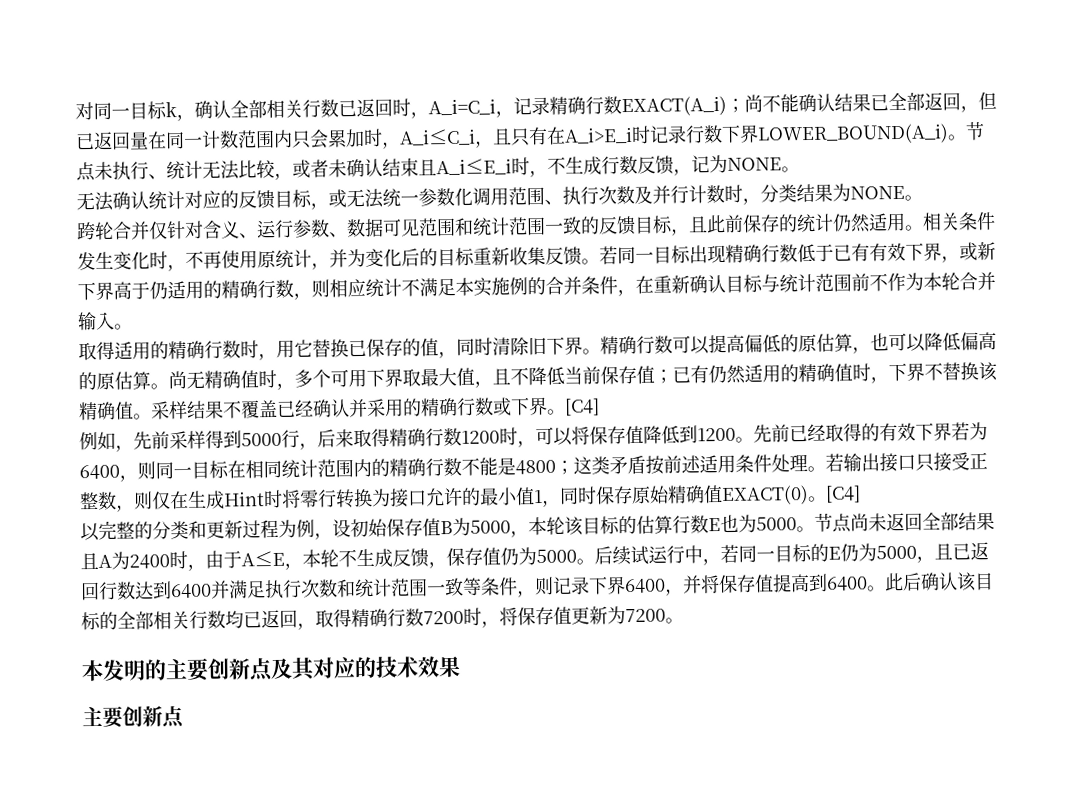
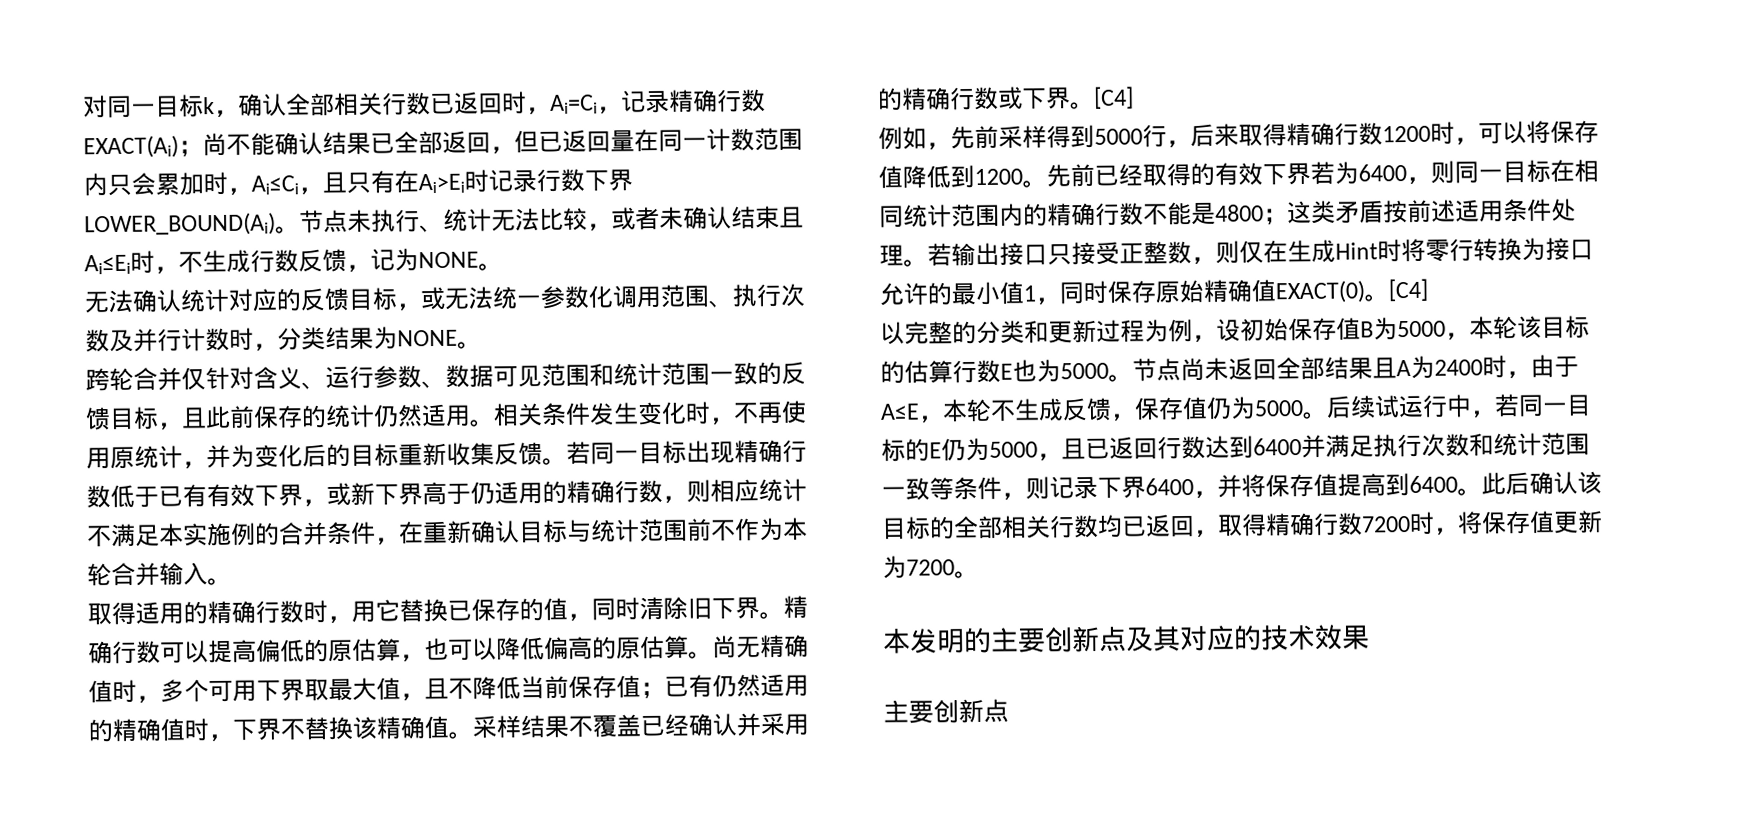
- 对同一目标k，确认全部相关行数已返回时，A_i=C_i，记录精确行数EXACT(A_i)；尚不能确认结果已全部返回，但已返回量在同一计数范围内只会累加时，A_i≤C_i，且只有在A_i>E_i时记录行数下界LOWER_BOUND(A_i)。
+ 对同一目标k，确认全部相关行数已返回时，Ai=Ci，记录精确行数EXACT(Ai)；尚不能确认结果已全部返回，但已返回量在同一计数范围内只会累加时，Ai≤Ci，且只有在Ai>Ei时记录行数下界LOWER_BOUND(Ai)。
- 节点未执行、统计无法比较，或者未确认结束且A_i≤E_i时，不生成行数反馈，记为NONE。
+ 节点未执行、统计无法比较，或者未确认结束且Ai≤Ei时，不生成行数反馈，记为NONE。

